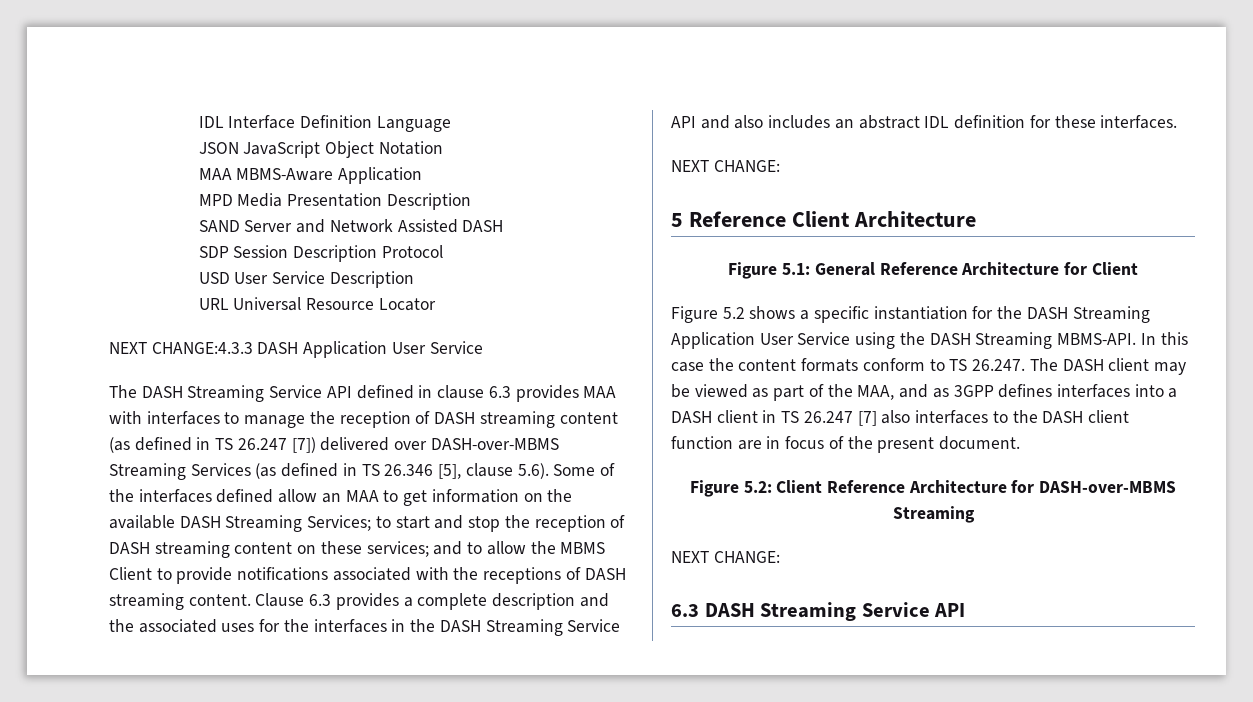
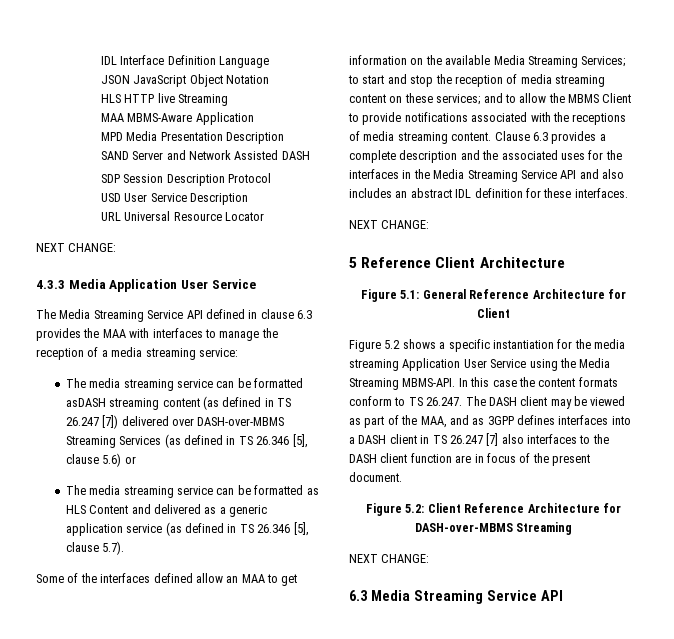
+ HLS HTTP live Streaming
  URL Universal Resource Locator
- NEXT CHANGE:4.3.3 DASH Application User Service
+ NEXT CHANGE:
+ 4.3.3 Media Application User Service
- The DASH Streaming Service API defined in clause 6.3 provides MAA with interfaces to manage the reception of DASH streaming content (as defined in TS 26.247 [7]) delivered over DASH-over-MBMS Streaming Services (as defined in TS 26.346 [5], clause 5.6). Some of the interfaces defined allow an MAA to get information on the available DASH Streaming Services;
+ The Media Streaming Service API defined in clause 6.3 provides the MAA with interfaces to manage the reception of a media streaming service:
+ The media streaming service can be formatted asDASH streaming content (as defined in TS 26.247 [7]) delivered over DASH-over-MBMS Streaming Services (as defined in TS 26.346 [5], clause 5.6) or
+ The media streaming service can be formatted as HLS Content and delivered as a generic application service (as defined in TS 26.346 [5], clause 5.7).
+ Some of the interfaces defined allow an MAA to get information on the available Media Streaming Services;
- to start and stop the reception of DASH streaming content on these services;
+ to start and stop the reception of media streaming content on these services;
- and to allow the MBMS Client to provide notifications associated with the receptions of DASH streaming content.
+ and to allow the MBMS Client to provide notifications associated with the receptions of media streaming content.
- Clause 6.3 provides a complete description and the associated uses for the interfaces in the DASH Streaming Service API and also includes an abstract IDL definition for these interfaces.
+ Clause 6.3 provides a complete description and the associated uses for the interfaces in the Media Streaming Service API and also includes an abstract IDL definition for these interfaces.
- Figure 5.2 shows a specific instantiation for the DASH Streaming Application User Service using the DASH Streaming MBMS-API.
+ Figure 5.2 shows a specific instantiation for the media streaming Application User Service using the Media Streaming MBMS-API.
- 6.3 DASH Streaming Service API
+ 6.3 Media Streaming Service API

